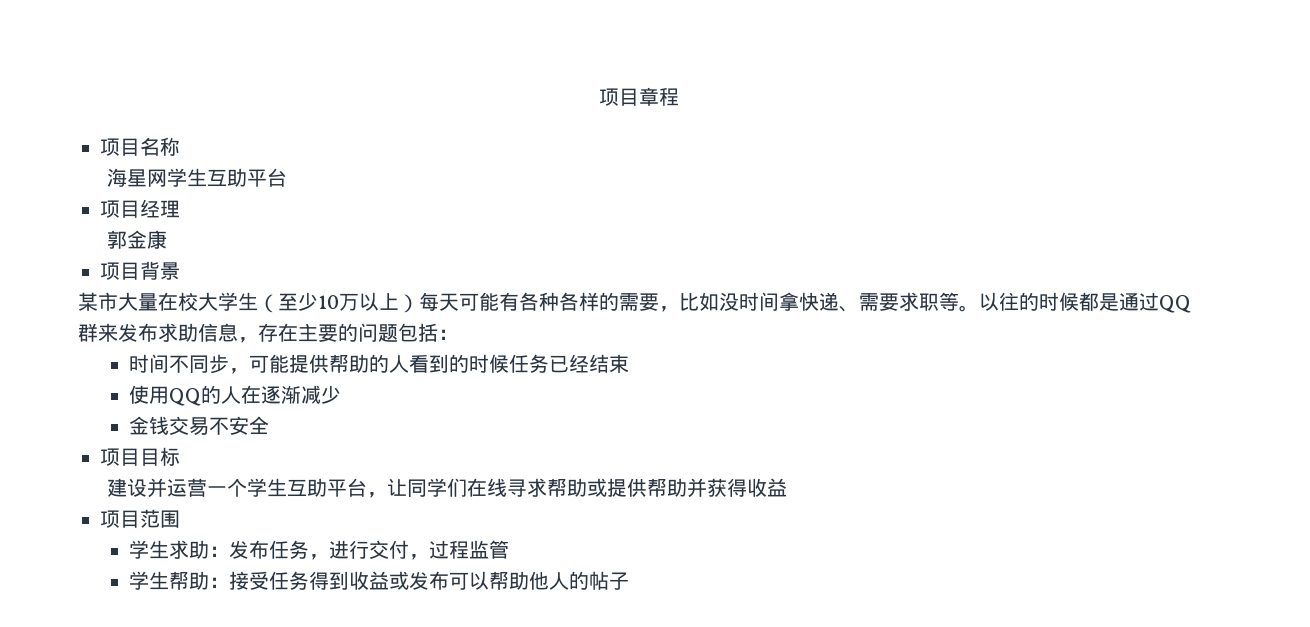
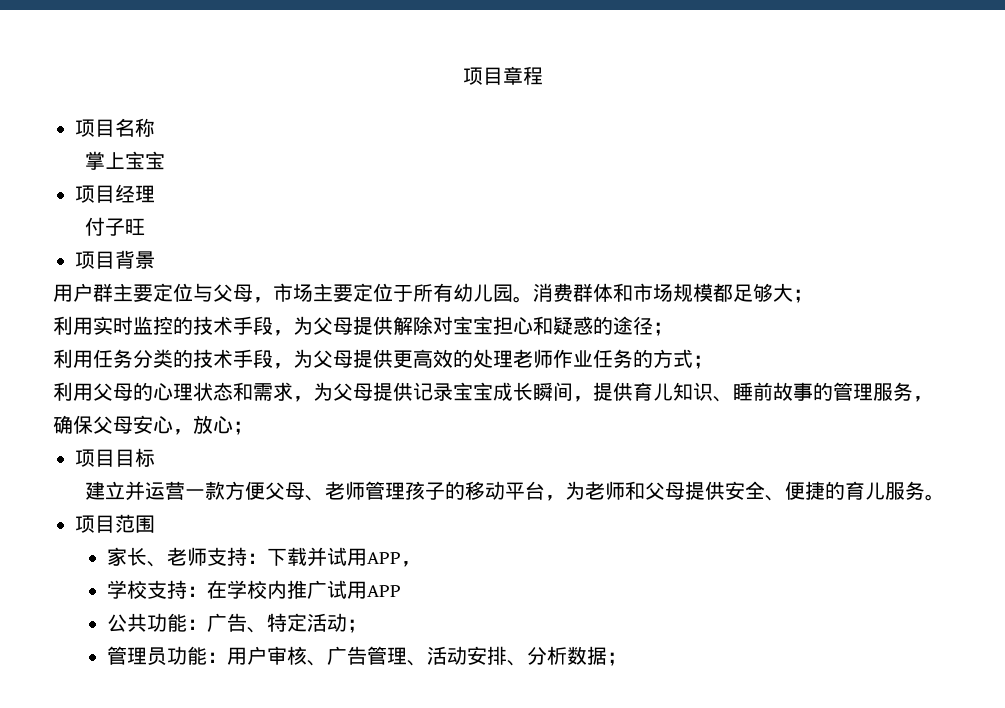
- 海星网学生互助平台
+ 掌上宝宝
- 郭金康
+ 付子旺
- 某市大量在校大学生（至少10万以上）每天可能有各种各样的需要，比如没时间拿快递、需要求职等。以往的时候都是通过QQ群来发布求助信息，存在主要的问题包括：
- 时间不同步，可能提供帮助的人看到的时候任务已经结束
- 使用QQ的人在逐渐减少
- 金钱交易不安全
+ 用户群主要定位与父母，市场主要定位于所有幼儿园。消费群体和市场规模都足够大；
+ 利用实时监控的技术手段，为父母提供解除对宝宝担心和疑惑的途径；
+ 利用任务分类的技术手段，为父母提供更高效的处理老师作业任务的方式；
+ 利用父母的心理状态和需求，为父母提供记录宝宝成长瞬间，提供育儿知识、睡前故事的管理服务，确保父母安心，放心；
- 建设并运营一个学生互助平台，让同学们在线寻求帮助或提供帮助并获得收益
+ 建立并运营一款方便父母、老师管理孩子的移动平台，为老师和父母提供安全、便捷的育儿服务。
  项目范围
- 学生求助：发布任务，进行交付，过程监管
- 学生帮助：接受任务得到收益或发布可以帮助他人的帖子
+ 家长、老师支持：下载并试用APP，
+ 学校支持：在学校内推广试用APP
+ 公共功能：广告、特定活动；
+ 管理员功能：用户审核、广告管理、活动安排、分析数据；

